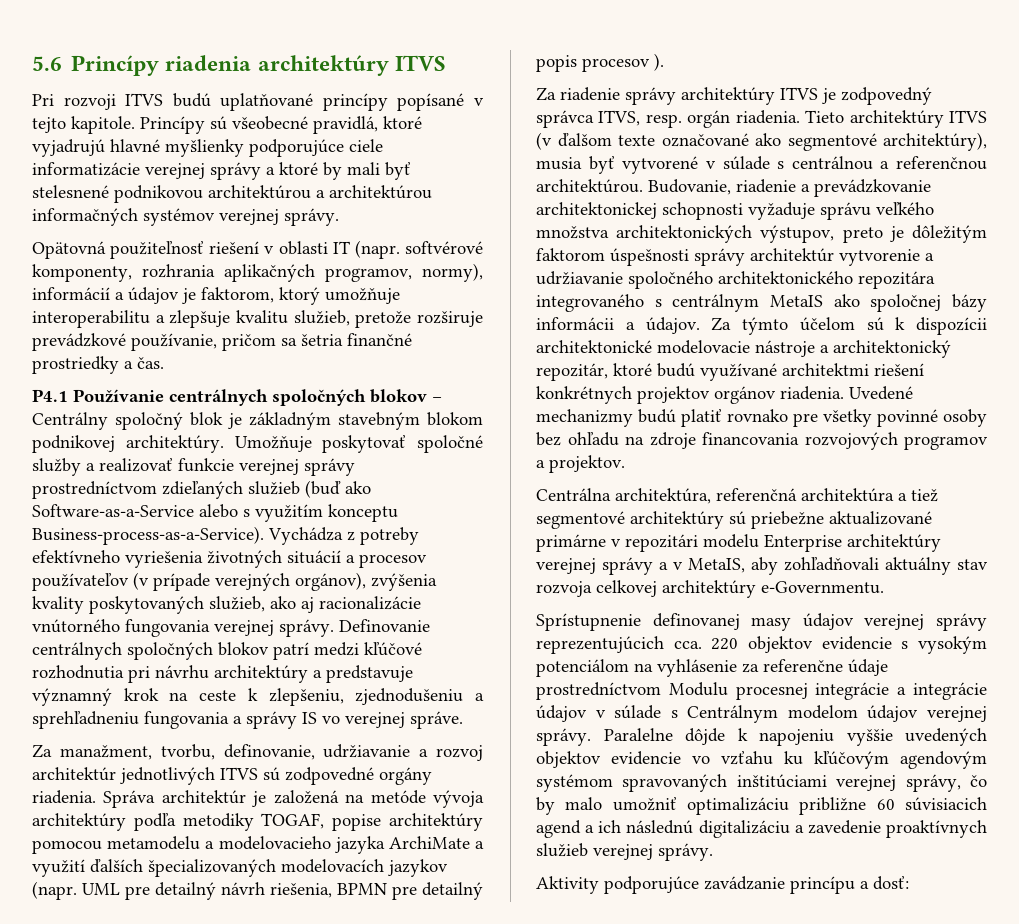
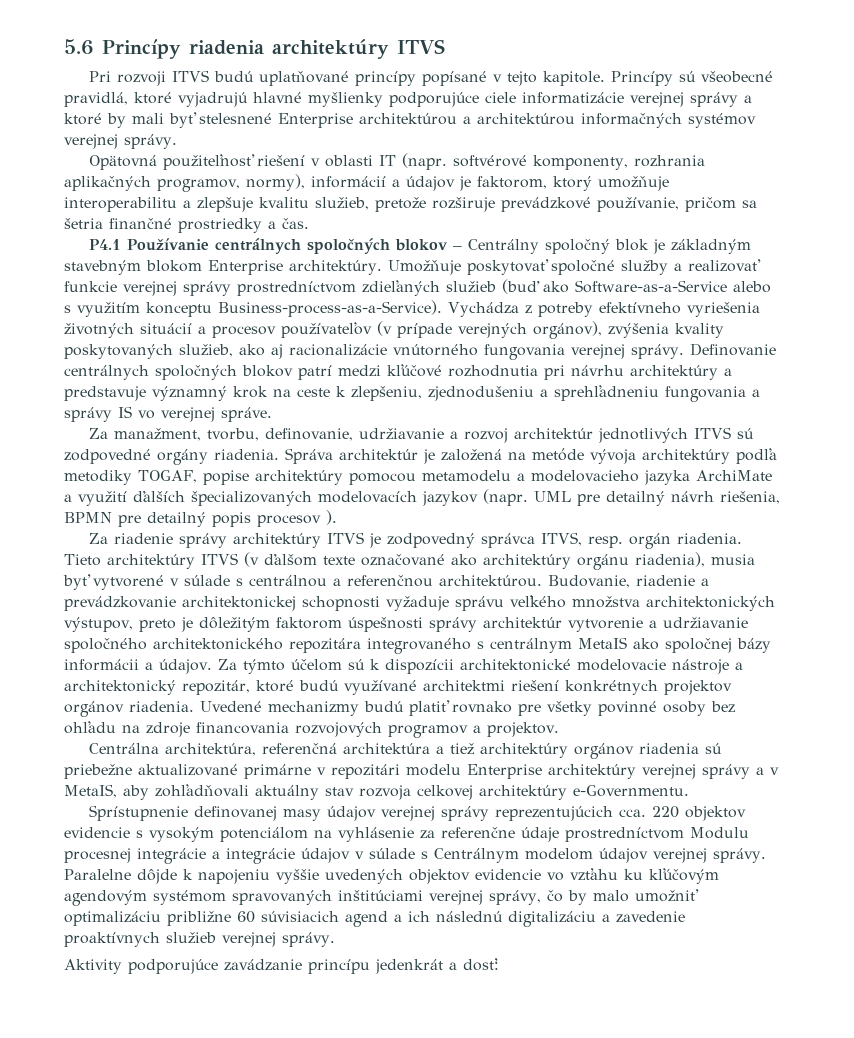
- Princípy sú všeobecné pravidlá, ktoré vyjadrujú hlavné myšlienky podporujúce ciele informatizácie verejnej správy a ktoré by mali byť stelesnené podnikovou architektúrou a architektúrou informačných systémov verejnej správy.
+ Princípy sú všeobecné pravidlá, ktoré vyjadrujú hlavné myšlienky podporujúce ciele informatizácie verejnej správy a ktoré by mali byť stelesnené Enterprise architektúrou a architektúrou informačných systémov verejnej správy.
- P4.1 Používanie centrálnych spoločných blokov – Centrálny spoločný blok je základným stavebným blokom podnikovej architektúry.
+ P4.1 Používanie centrálnych spoločných blokov – Centrálny spoločný blok je základným stavebným blokom Enterprise architektúry.
- Tieto architektúry ITVS (v ďalšom texte označované ako segmentové architektúry), musia byť vytvorené v súlade s centrálnou a referenčnou architektúrou.
+ Tieto architektúry ITVS (v ďalšom texte označované ako architektúry orgánu riadenia), musia byť vytvorené v súlade s centrálnou a referenčnou architektúrou.
- Centrálna architektúra, referenčná architektúra a tiež segmentové architektúry sú priebežne aktualizované primárne v repozitári modelu Enterprise architektúry verejnej správy a v MetaIS, aby zohľadňovali aktuálny stav rozvoja celkovej architektúry e-Governmentu.
+ Centrálna architektúra, referenčná architektúra a tiež architektúry orgánov riadenia sú priebežne aktualizované primárne v repozitári modelu Enterprise architektúry verejnej správy a v MetaIS, aby zohľadňovali aktuálny stav rozvoja celkovej architektúry e-Governmentu.
- Aktivity podporujúce zavádzanie princípu a dosť:
+ Aktivity podporujúce zavádzanie princípu jedenkrát a dosť:

